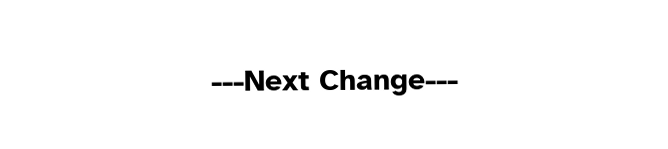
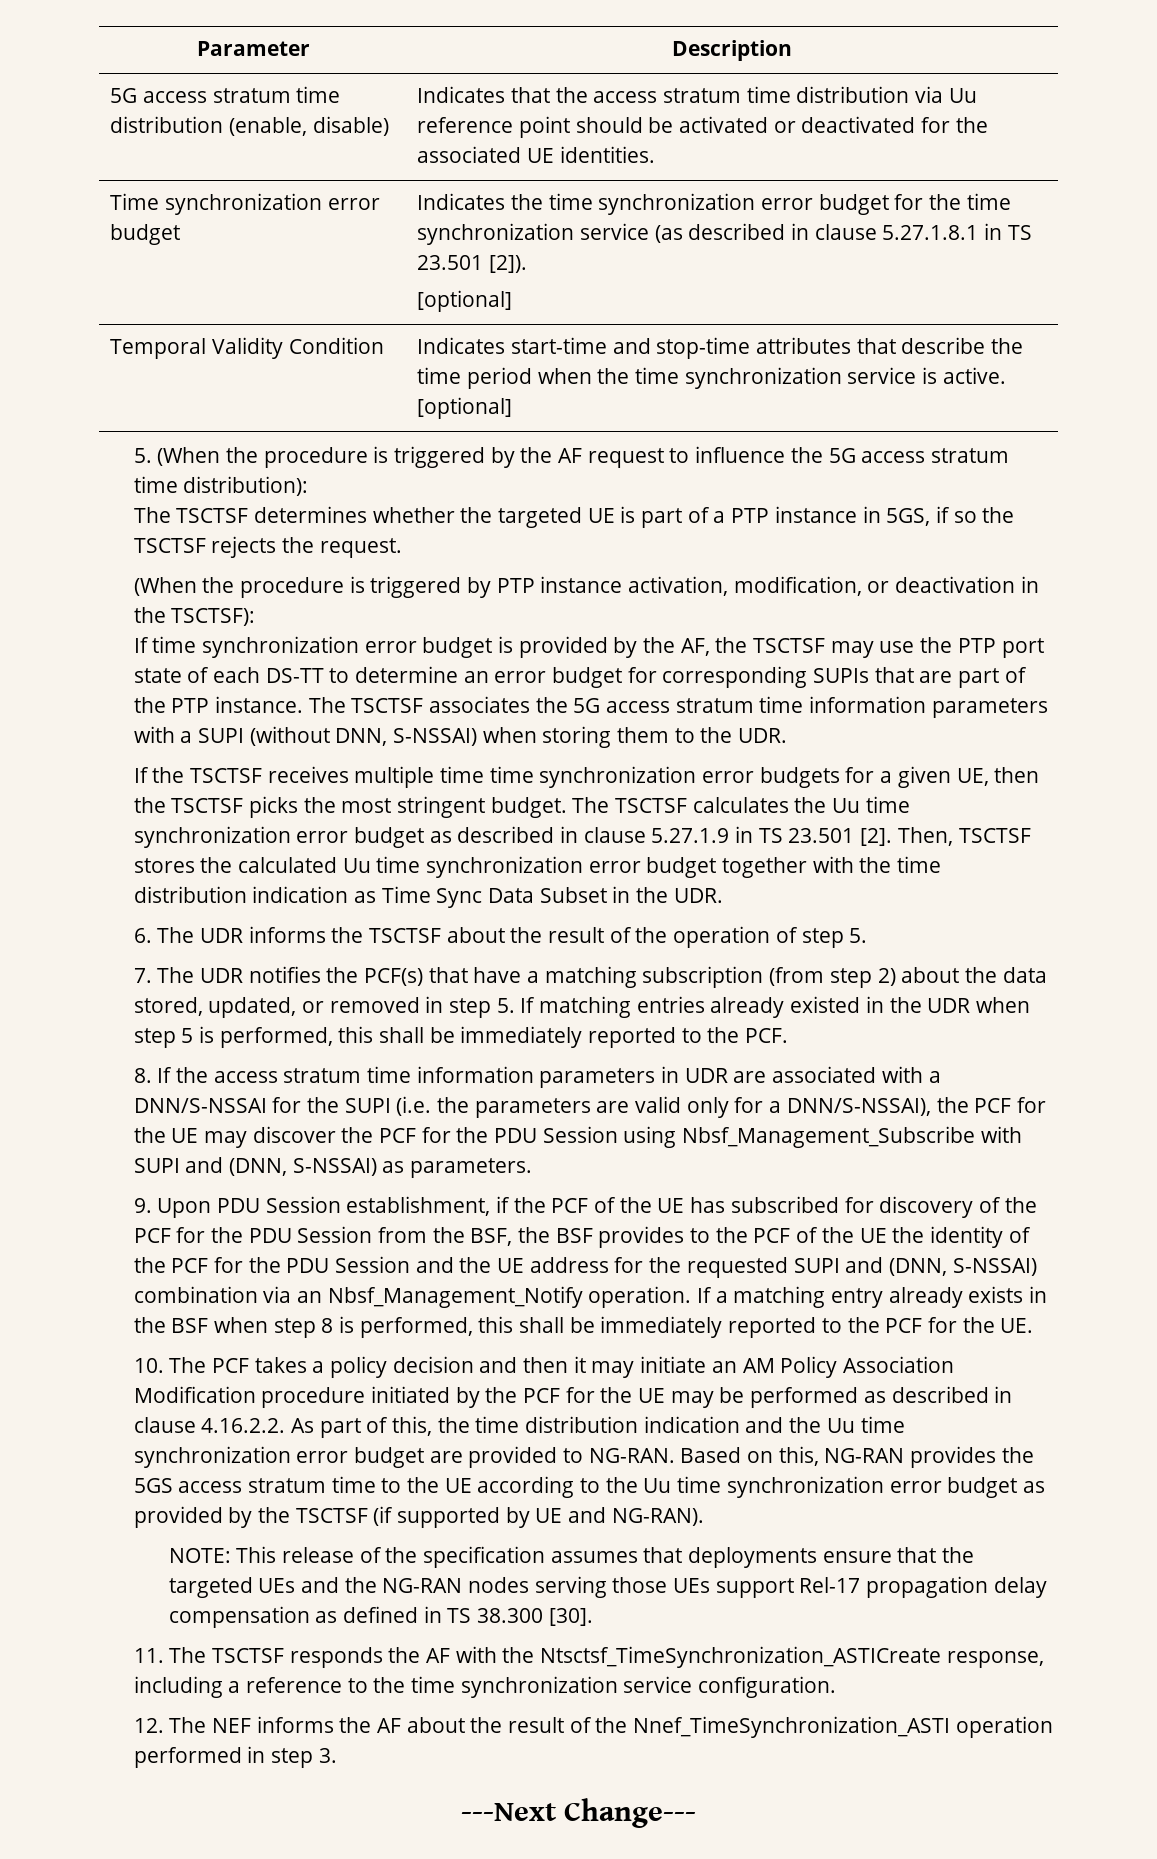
+ Parameter | Description
+ 5G access stratum time distribution (enable, disable) | Indicates that the access stratum time distribution via Uu reference point should be activated or deactivated for the associated UE identities.
+ Time synchronization error budget | Indicates the time synchronization error budget for the time synchronization service (as described in clause 5.27.1.8.1 in TS 23.501 [2]).
+ [optional]
+ Temporal Validity Condition | Indicates start-time and stop-time attributes that describe the time period when the time synchronization service is active. [optional]
+ 5. (When the procedure is triggered by the AF request to influence the 5G access stratum time distribution):
+ The TSCTSF determines whether the targeted UE is part of a PTP instance in 5GS, if so the TSCTSF rejects the request.
+ (When the procedure is triggered by PTP instance activation, modification, or deactivation in the TSCTSF):
+ If time synchronization error budget is provided by the AF, the TSCTSF may use the PTP port state of each DS-TT to determine an error budget for corresponding SUPIs that are part of the PTP instance. The TSCTSF associates the 5G access stratum time information parameters with a SUPI (without DNN, S-NSSAI) when storing them to the UDR.
+ If the TSCTSF receives multiple time time synchronization error budgets for a given UE, then the TSCTSF picks the most stringent budget. The TSCTSF calculates the Uu time synchronization error budget as described in clause 5.27.1.9 in TS 23.501 [2]. Then, TSCTSF stores the calculated Uu time synchronization error budget together with the time distribution indication as Time Sync Data Subset in the UDR.
+ 6. The UDR informs the TSCTSF about the result of the operation of step 5.
+ 7. The UDR notifies the PCF(s) that have a matching subscription (from step 2) about the data stored, updated, or removed in step 5. If matching entries already existed in the UDR when step 5 is performed, this shall be immediately reported to the PCF.
+ 8. If the access stratum time information parameters in UDR are associated with a DNN/S-NSSAI for the SUPI (i.e. the parameters are valid only for a DNN/S-NSSAI), the PCF for the UE may discover the PCF for the PDU Session using Nbsf_Management_Subscribe with SUPI and (DNN, S-NSSAI) as parameters.
+ 9. Upon PDU Session establishment, if the PCF of the UE has subscribed for discovery of the PCF for the PDU Session from the BSF, the BSF provides to the PCF of the UE the identity of the PCF for the PDU Session and the UE address for the requested SUPI and (DNN, S-NSSAI) combination via an Nbsf_Management_Notify operation. If a matching entry already exists in the BSF when step 8 is performed, this shall be immediately reported to the PCF for the UE.
+ 10. The PCF takes a policy decision and then it may initiate an AM Policy Association Modification procedure initiated by the PCF for the UE may be performed as described in clause 4.16.2.2. As part of this, the time distribution indication and the Uu time synchronization error budget are provided to NG-RAN. Based on this, NG-RAN provides the 5GS access stratum time to the UE according to the Uu time synchronization error budget as provided by the TSCTSF (if supported by UE and NG-RAN).
+ NOTE: This release of the specification assumes that deployments ensure that the targeted UEs and the NG-RAN nodes serving those UEs support Rel-17 propagation delay compensation as defined in TS 38.300 [30].
+ 11. The TSCTSF responds the AF with the Ntsctsf_TimeSynchronization_ASTICreate response, including a reference to the time synchronization service configuration.
+ 12. The NEF informs the AF about the result of the Nnef_TimeSynchronization_ASTI operation performed in step 3.

